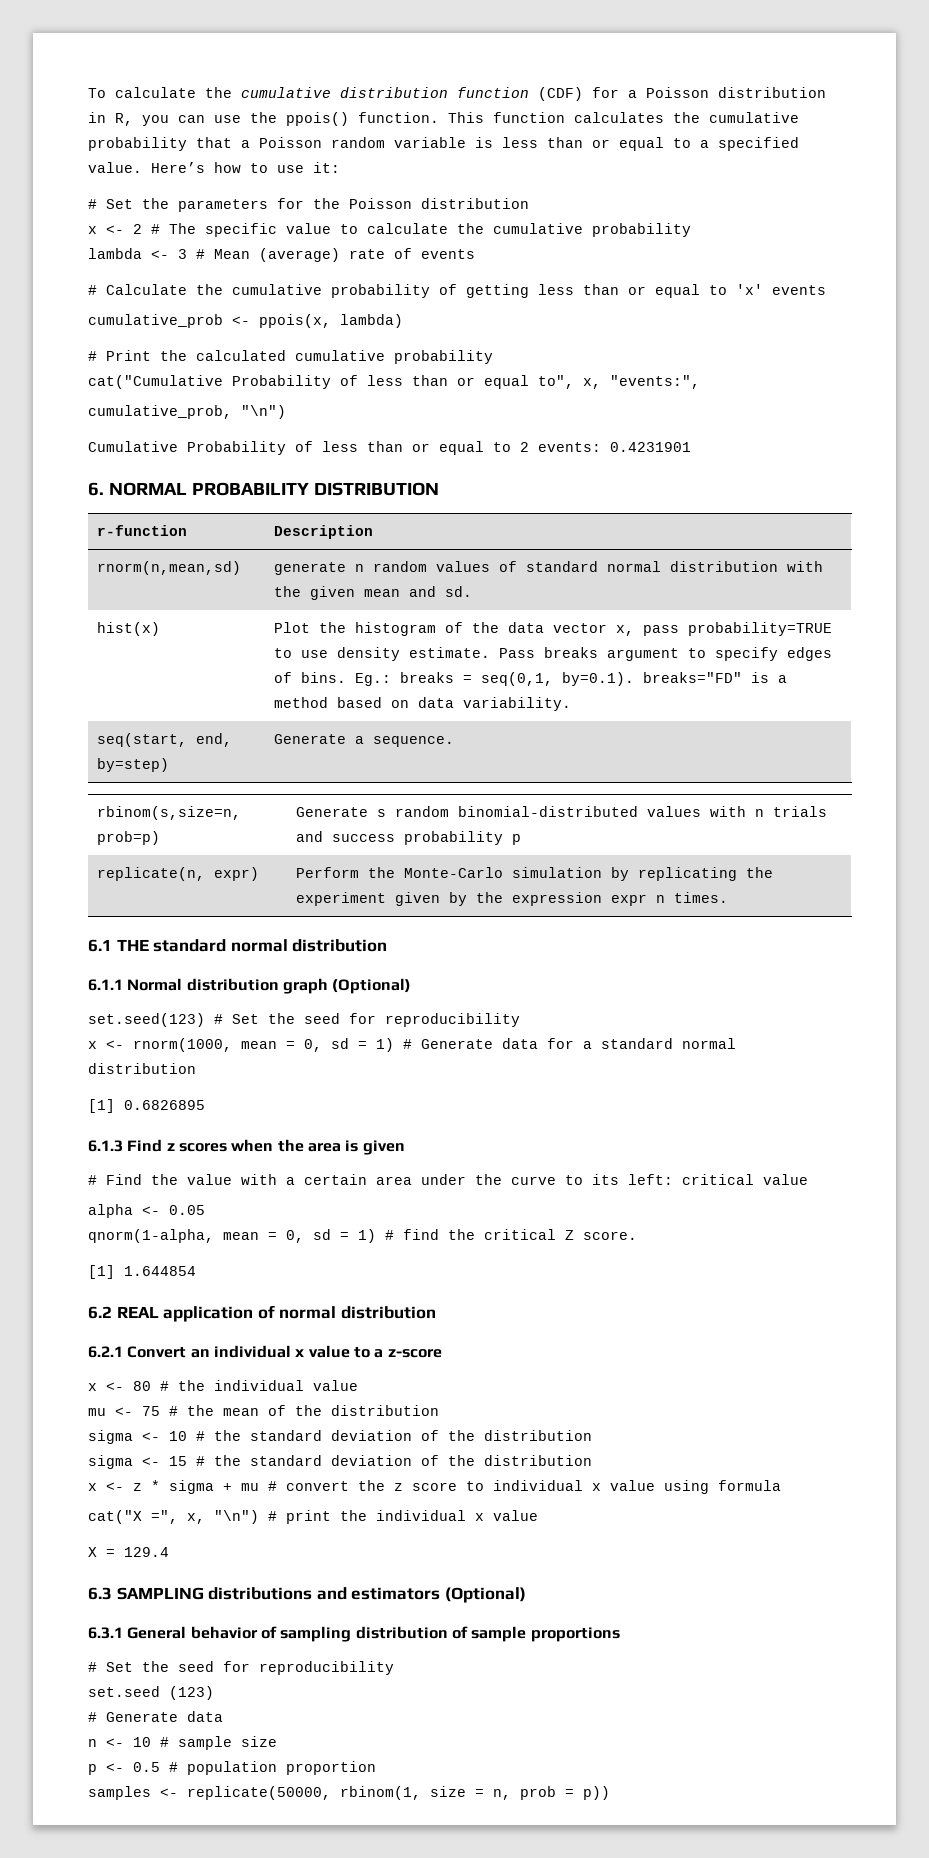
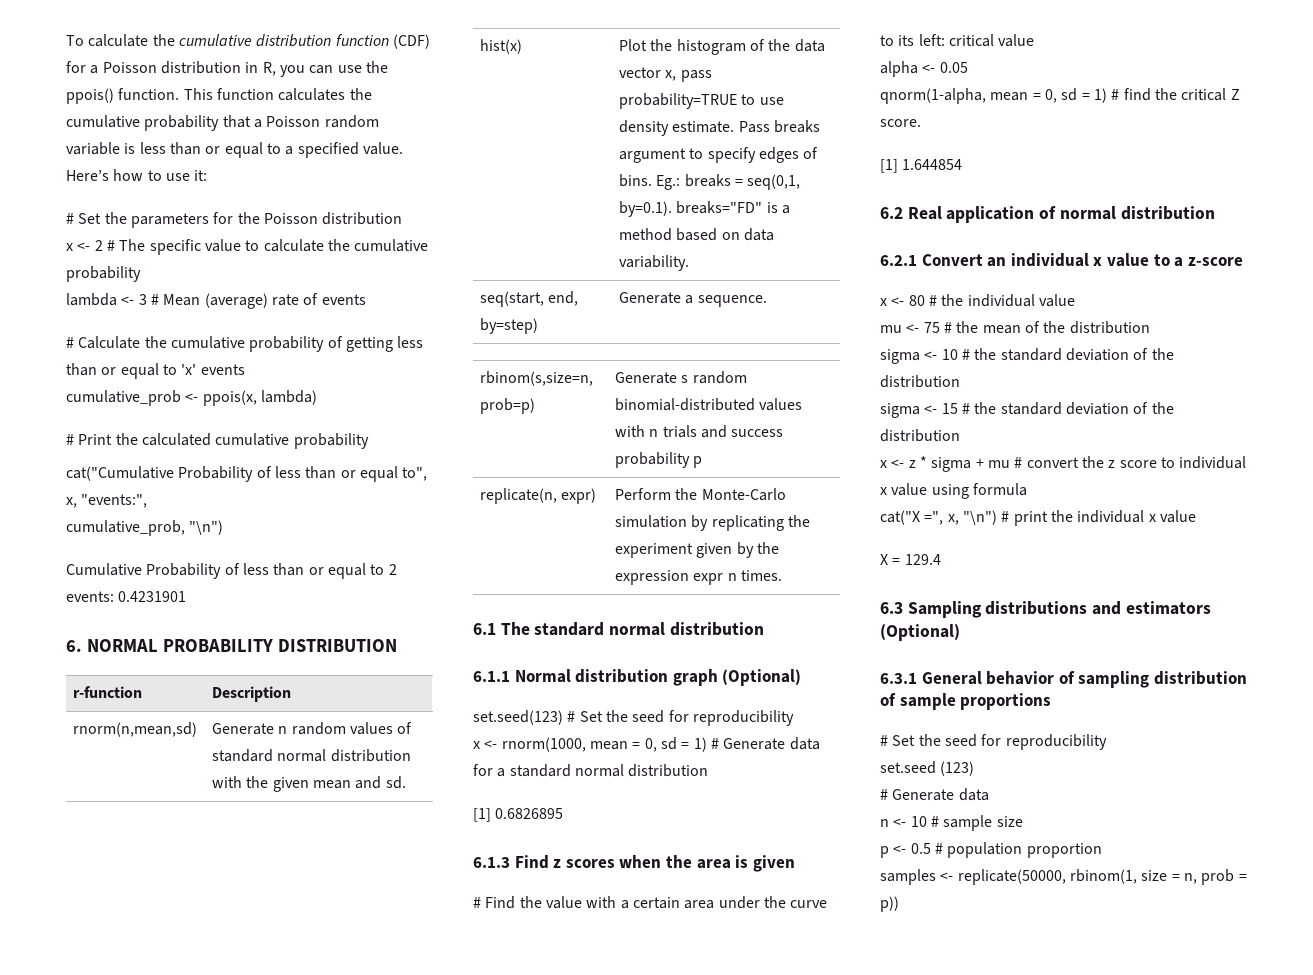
- rnorm(n,mean,sd) | generate n random values of standard normal distribution with the given mean and sd.
+ rnorm(n,mean,sd) | Generate n random values of standard normal distribution with the given mean and sd.
- 6.1 THE standard normal distribution
+ 6.1 The standard normal distribution
- 6.2 REAL application of normal distribution
+ 6.2 Real application of normal distribution
- 6.3 SAMPLING distributions and estimators (Optional)
+ 6.3 Sampling distributions and estimators (Optional)

